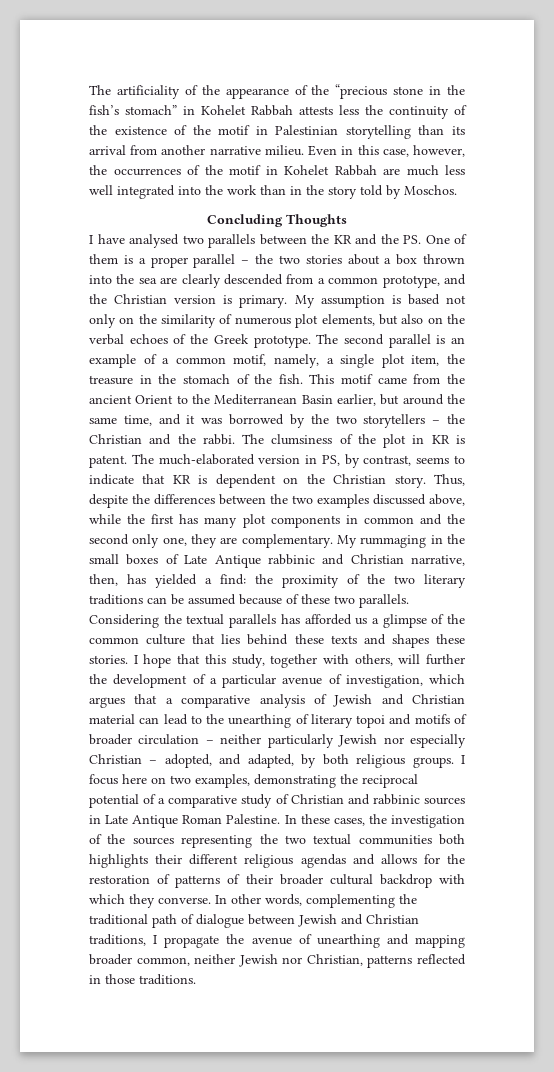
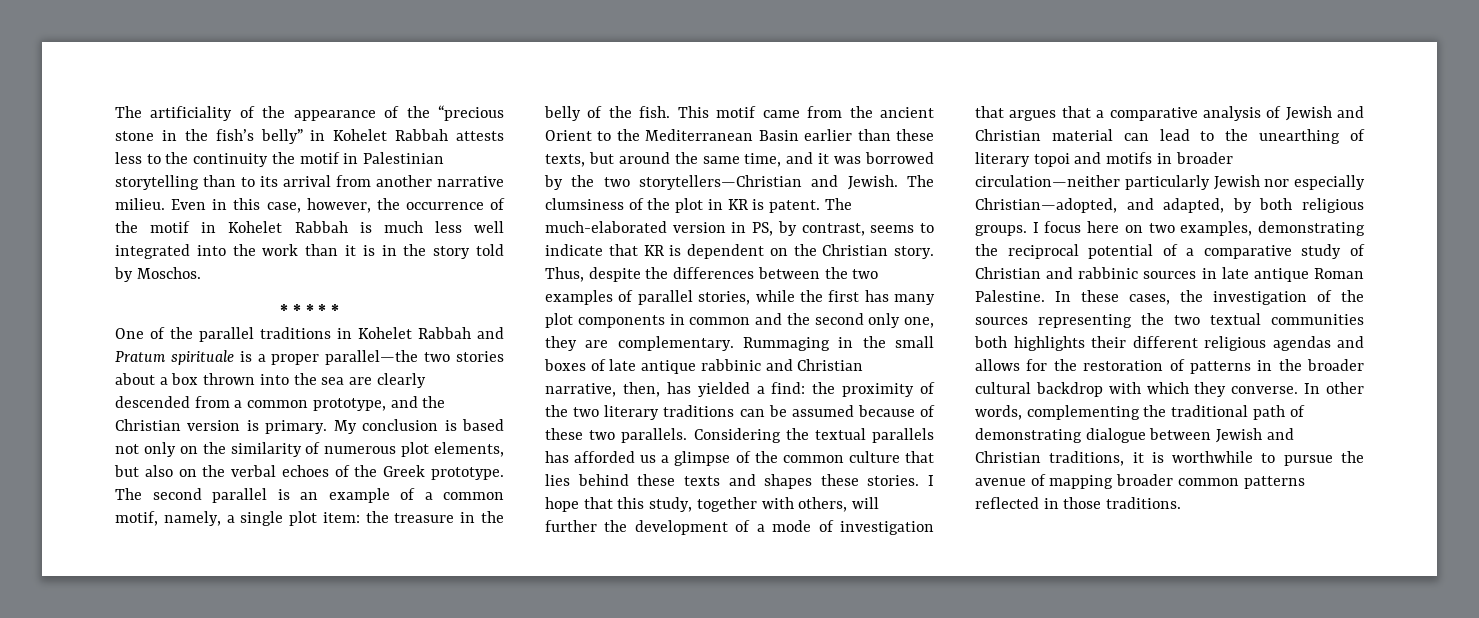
- The artificiality of the appearance of the “precious stone in the fish’s stomach” in Kohelet Rabbah attests less the continuity of the existence of the motif in Palestinian storytelling than its arrival from another narrative milieu.
+ The artificiality of the appearance of the “precious stone in the fish’s belly” in Kohelet Rabbah attests less to the continuity the motif in Palestinian storytelling than to its arrival from another narrative milieu.
- Even in this case, however, the occurrences of the motif in Kohelet Rabbah are much less well integrated into the work than in the story told by Moschos.
+ Even in this case, however, the occurrence of the motif in Kohelet Rabbah is much less well integrated into the work than it is in the story told by Moschos.
- Concluding Thoughts
- I have analysed two parallels between the KR and the PS. One of them is a proper parallel – the two stories about a box thrown into the sea are clearly descended from a common prototype, and the Christian version is primary.
+ * * * * *
+ One of the parallel traditions in Kohelet Rabbah and Pratum spirituale is a proper parallel—the two stories about a box thrown into the sea are clearly descended from a common prototype, and the Christian version is primary.
- My assumption is based not only on the similarity of numerous plot elements, but also on the verbal echoes of the Greek prototype.
+ My conclusion is based not only on the similarity of numerous plot elements, but also on the verbal echoes of the Greek prototype.
- The second parallel is an example of a common motif, namely, a single plot item, the treasure in the stomach of the fish.
+ The second parallel is an example of a common motif, namely, a single plot item: the treasure in the belly of the fish.
- This motif came from the ancient Orient to the Mediterranean Basin earlier, but around the same time, and it was borrowed by the two storytellers – the Christian and the rabbi.
+ This motif came from the ancient Orient to the Mediterranean Basin earlier than these texts, but around the same time, and it was borrowed by the two storytellers—Christian and Jewish.
- Thus, despite the differences between the two examples discussed above, while the first has many plot components in common and the second only one, they are complementary.
+ Thus, despite the differences between the two examples of parallel stories, while the first has many plot components in common and the second only one, they are complementary.
- My rummaging in the small boxes of Late Antique rabbinic and Christian narrative, then, has yielded a find: the proximity of the two literary traditions can be assumed because of these two parallels.
+ Rummaging in the small boxes of late antique rabbinic and Christian narrative, then, has yielded a find: the proximity of the two literary traditions can be assumed because of these two parallels.
- I hope that this study, together with others, will further the development of a particular avenue of investigation, which argues that a comparative analysis of Jewish and Christian material can lead to the unearthing of literary topoi and motifs of broader circulation – neither particularly Jewish nor especially Christian – adopted, and adapted, by both religious groups.
+ I hope that this study, together with others, will further the development of a mode of investigation that argues that a comparative analysis of Jewish and Christian material can lead to the unearthing of literary topoi and motifs in broader circulation—neither particularly Jewish nor especially Christian—adopted, and adapted, by both religious groups.
- I focus here on two examples, demonstrating the reciprocal potential of a comparative study of Christian and rabbinic sources in Late Antique Roman Palestine.
+ I focus here on two examples, demonstrating the reciprocal potential of a comparative study of Christian and rabbinic sources in late antique Roman Palestine.
- In these cases, the investigation of the sources representing the two textual communities both highlights their different religious agendas and allows for the restoration of patterns of their broader cultural backdrop with which they converse.
+ In these cases, the investigation of the sources representing the two textual communities both highlights their different religious agendas and allows for the restoration of patterns in the broader cultural backdrop with which they converse.
- In other words, complementing the traditional path of dialogue between Jewish and Christian traditions, I propagate the avenue of unearthing and mapping broader common, neither Jewish nor Christian, patterns reflected in those traditions.
+ In other words, complementing the traditional path of demonstrating dialogue between Jewish and Christian traditions, it is worthwhile to pursue the avenue of mapping broader common patterns reflected in those traditions.

